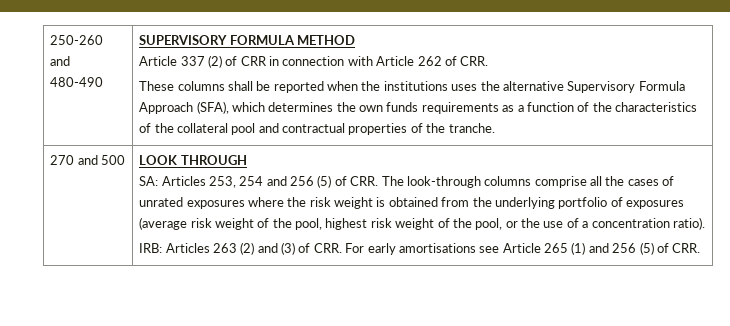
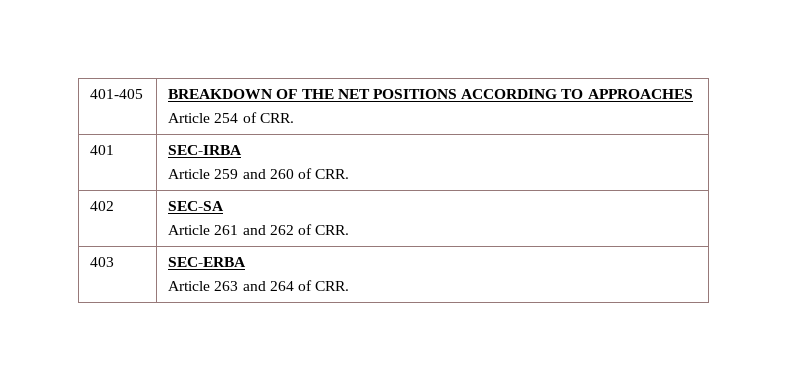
- 250-260 and 480-490 | SUPERVISORY FORMULA METHOD
- Article 337 (2) of CRR in connection with Article 262 of CRR.
- These columns shall be reported when the institutions uses the alternative Supervisory Formula Approach (SFA), which determines the own funds requirements as a function of the characteristics of the collateral pool and contractual properties of the tranche.
- 270 and 500 | LOOK THROUGH
- SA: Articles 253, 254 and 256 (5) of CRR. The look-through columns comprise all the cases of unrated exposures where the risk weight is obtained from the underlying portfolio of exposures (average risk weight of the pool, highest risk weight of the pool, or the use of a concentration ratio).
- IRB: Articles 263 (2) and (3) of CRR. For early amortisations see Article 265 (1) and 256 (5) of CRR.
+ 401-405 | BREAKDOWN OF THE NET POSITIONS ACCORDING TO APPROACHES
+ Article 254 of CRR.
+ 401 | SEC-IRBA
+ Article 259 and 260 of CRR.
+ 402 | SEC-SA
+ Article 261 and 262 of CRR.
+ 403 | SEC-ERBA
+ Article 263 and 264 of CRR.

